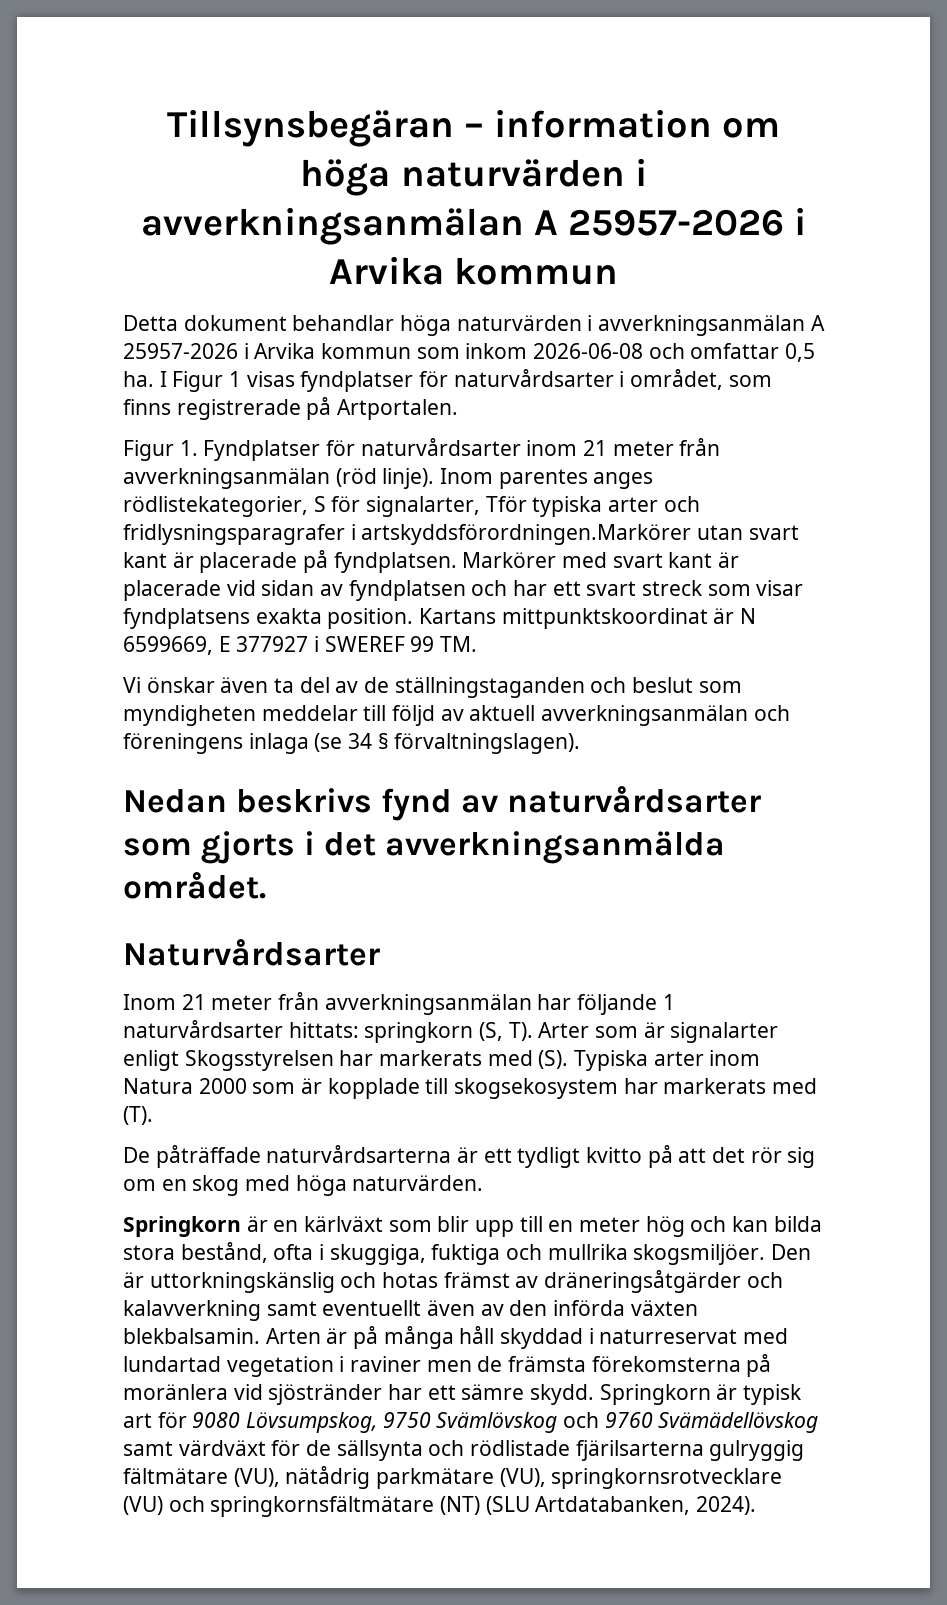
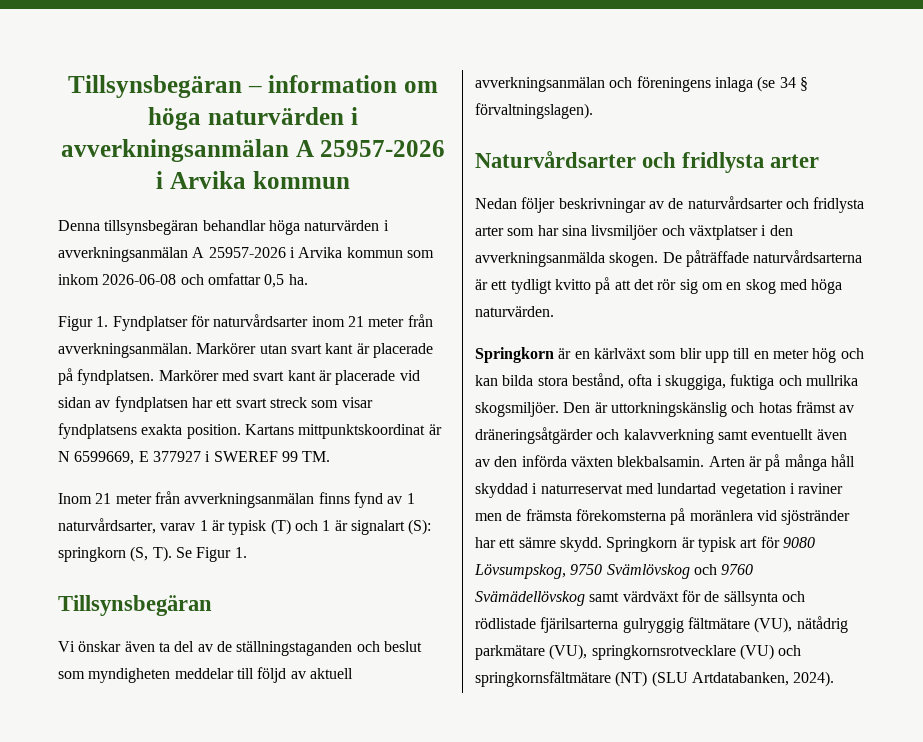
- Detta dokument behandlar höga naturvärden i avverkningsanmälan A 25957-2026 i Arvika kommun som inkom 2026-06-08 och omfattar 0,5 ha. I Figur 1 visas fyndplatser för naturvårdsarter i området, som finns registrerade på Artportalen.
+ Denna tillsynsbegäran behandlar höga naturvärden i avverkningsanmälan A 25957-2026 i Arvika kommun som inkom 2026-06-08 och omfattar 0,5 ha.
- Figur 1. Fyndplatser för naturvårdsarter inom 21 meter från avverkningsanmälan (röd linje). Inom parentes anges rödlistekategorier, S för signalarter, Tför typiska arter och fridlysningsparagrafer i artskyddsförordningen.Markörer utan svart kant är placerade på fyndplatsen.
+ Figur 1. Fyndplatser för naturvårdsarter inom 21 meter från avverkningsanmälan. Markörer utan svart kant är placerade på fyndplatsen.
- Markörer med svart kant är placerade vid sidan av fyndplatsen och har ett svart streck som visar fyndplatsens exakta position.
+ Markörer med svart kant är placerade vid sidan av fyndplatsen har ett svart streck som visar fyndplatsens exakta position.
+ Inom 21 meter från avverkningsanmälan finns fynd av 1 naturvårdsarter, varav 1 är typisk (T) och 1 är signalart (S): springkorn (S, T). Se Figur 1.
+ Tillsynsbegäran
- Nedan beskrivs fynd av naturvårdsarter som gjorts i det avverkningsanmälda området.
- Naturvårdsarter
- Inom 21 meter från avverkningsanmälan har följande 1 naturvårdsarter hittats: springkorn (S, T). Arter som är signalarter enligt Skogsstyrelsen har markerats med (S). Typiska arter inom Natura 2000 som är kopplade till skogsekosystem har markerats med (T).
- De påträffade naturvårdsarterna är ett tydligt kvitto på att det rör sig om en skog med höga naturvärden.
+ Naturvårdsarter och fridlysta arter
+ Nedan följer beskrivningar av de naturvårdsarter och fridlysta arter som har sina livsmiljöer och växtplatser i den avverkningsanmälda skogen. De påträffade naturvårdsarterna är ett tydligt kvitto på att det rör sig om en skog med höga naturvärden.

